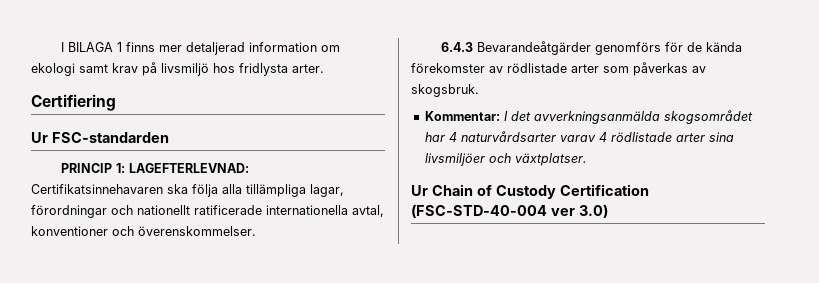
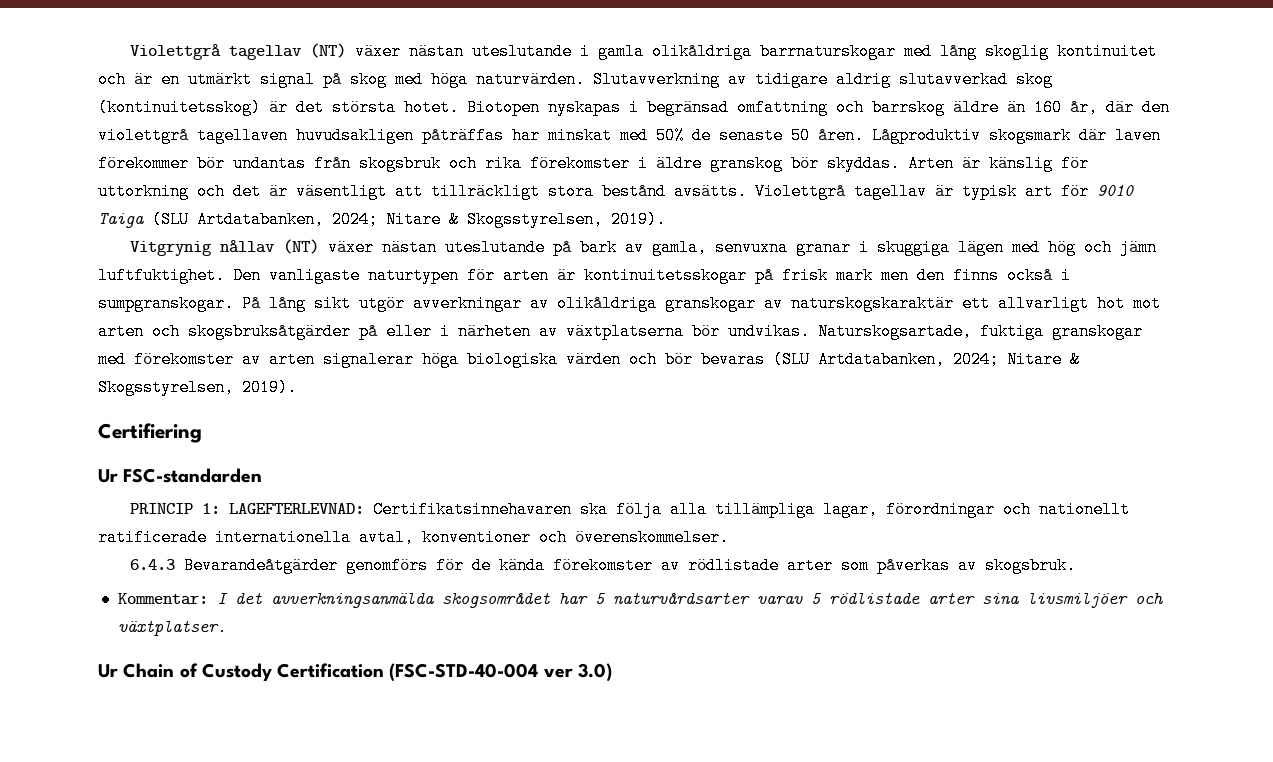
- I BILAGA 1 finns mer detaljerad information om ekologi samt krav på livsmiljö hos fridlysta arter.
+ Violettgrå tagellav (NT) växer nästan uteslutande i gamla olikåldriga barrnaturskogar med lång skoglig kontinuitet och är en utmärkt signal på skog med höga naturvärden. Slutavverkning av tidigare aldrig slutavverkad skog (kontinuitetsskog) är det största hotet. Biotopen nyskapas i begränsad omfattning och barrskog äldre än 160 år, där den violettgrå tagellaven huvudsakligen påträffas har minskat med 50% de senaste 50 åren. Lågproduktiv skogsmark där laven förekommer bör undantas från skogsbruk och rika förekomster i äldre granskog bör skyddas. Arten är känslig för uttorkning och det är väsentligt att tillräckligt stora bestånd avsätts. Violettgrå tagellav är typisk art för 9010 Taiga (SLU Artdatabanken, 2024; Nitare & Skogsstyrelsen, 2019).
+ Vitgrynig nållav (NT) växer nästan uteslutande på bark av gamla, senvuxna granar i skuggiga lägen med hög och jämn luftfuktighet. Den vanligaste naturtypen för arten är kontinuitetsskogar på frisk mark men den finns också i sumpgranskogar. På lång sikt utgör avverkningar av olikåldriga granskogar av naturskogskaraktär ett allvarligt hot mot arten och skogsbruksåtgärder på eller i närheten av växtplatserna bör undvikas. Naturskogsartade, fuktiga granskogar med förekomster av arten signalerar höga biologiska värden och bör bevaras (SLU Artdatabanken, 2024; Nitare & Skogsstyrelsen, 2019).
- Kommentar: I det avverkningsanmälda skogsområdet har 4 naturvårdsarter varav 4 rödlistade arter sina livsmiljöer och växtplatser.
+ Kommentar: I det avverkningsanmälda skogsområdet har 5 naturvårdsarter varav 5 rödlistade arter sina livsmiljöer och växtplatser.

